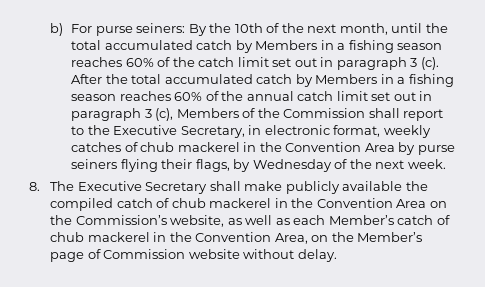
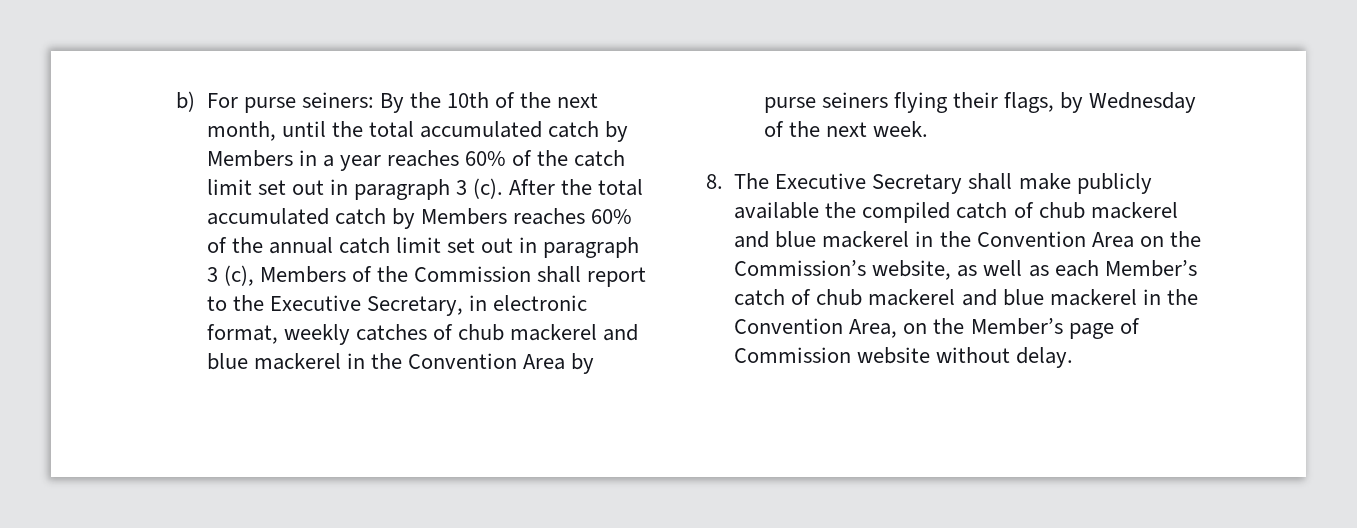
- b) For purse seiners: By the 10th of the next month, until the total accumulated catch by Members in a fishing season reaches 60% of the catch limit set out in paragraph 3 (c).
+ b) For purse seiners: By the 10th of the next month, until the total accumulated catch by Members in a year reaches 60% of the catch limit set out in paragraph 3 (c).
- After the total accumulated catch by Members in a fishing season reaches 60% of the annual catch limit set out in paragraph 3 (c), Members of the Commission shall report to the Executive Secretary, in electronic format, weekly catches of chub mackerel in the Convention Area by purse seiners flying their flags, by Wednesday of the next week.
+ After the total accumulated catch by Members reaches 60% of the annual catch limit set out in paragraph 3 (c), Members of the Commission shall report to the Executive Secretary, in electronic format, weekly catches of chub mackerel and blue mackerel in the Convention Area by purse seiners flying their flags, by Wednesday of the next week.
- 8. The Executive Secretary shall make publicly available the compiled catch of chub mackerel in the Convention Area on the Commission’s website, as well as each Member’s catch of chub mackerel in the Convention Area, on the Member’s page of Commission website without delay.
+ 8. The Executive Secretary shall make publicly available the compiled catch of chub mackerel and blue mackerel in the Convention Area on the Commission’s website, as well as each Member’s catch of chub mackerel and blue mackerel in the Convention Area, on the Member’s page of Commission website without delay.

